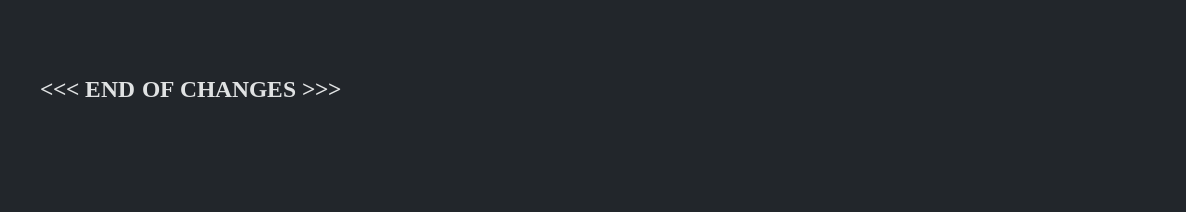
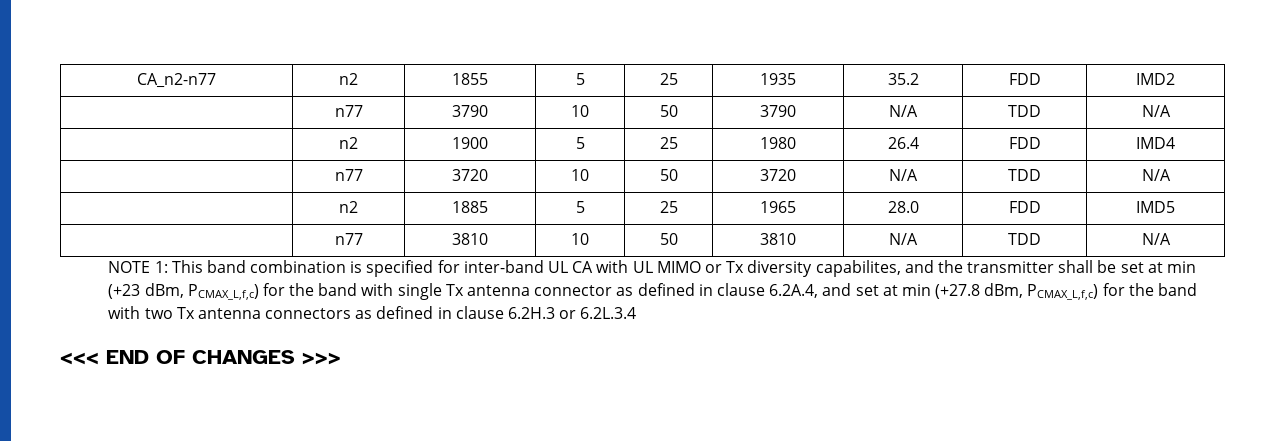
+ CA_n2-n77 | n2 | 1855 | 5 | 25 | 1935 | 35.2 | FDD | IMD2
+ | n77 | 3790 | 10 | 50 | 3790 | N/A | TDD | N/A
+ | n2 | 1900 | 5 | 25 | 1980 | 26.4 | FDD | IMD4
+ | n77 | 3720 | 10 | 50 | 3720 | N/A | TDD | N/A
+ | n2 | 1885 | 5 | 25 | 1965 | 28.0 | FDD | IMD5
+ | n77 | 3810 | 10 | 50 | 3810 | N/A | TDD | N/A
+ NOTE 1: This band combination is specified for inter-band UL CA with UL MIMO or Tx diversity capabilites, and the transmitter shall be set at min (+23 dBm, PCMAX_L,f,c) for the band with single Tx antenna connector as defined in clause 6.2A.4, and set at min (+27.8 dBm, PCMAX_L,f,c) for the band with two Tx antenna connectors as defined in clause 6.2H.3 or 6.2L.3.4

